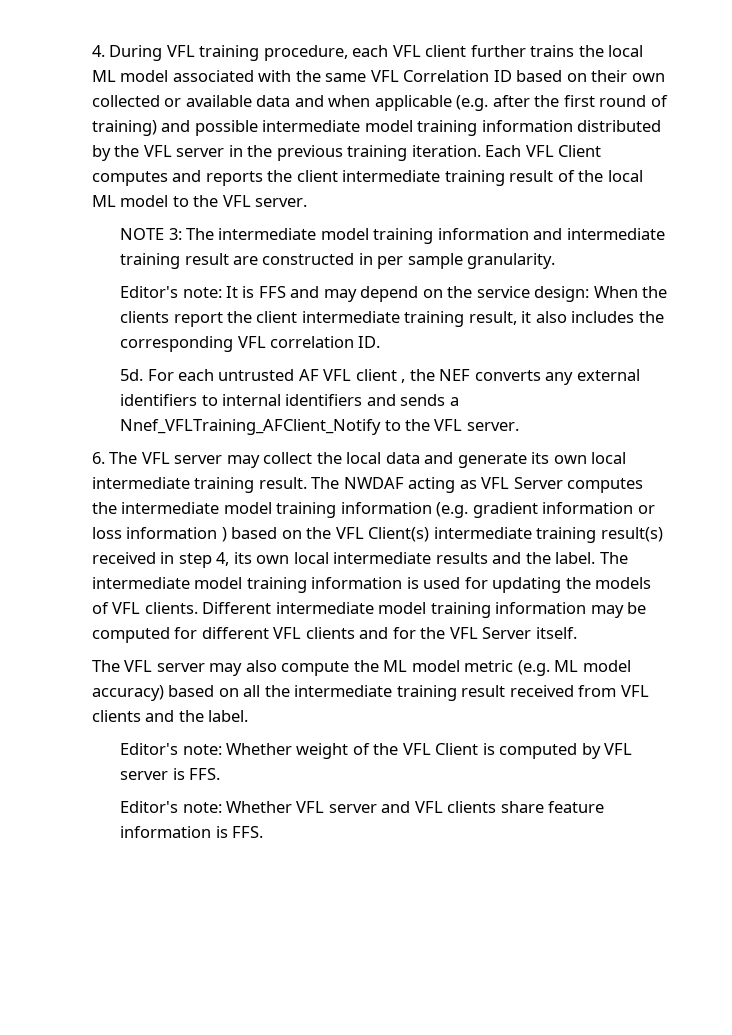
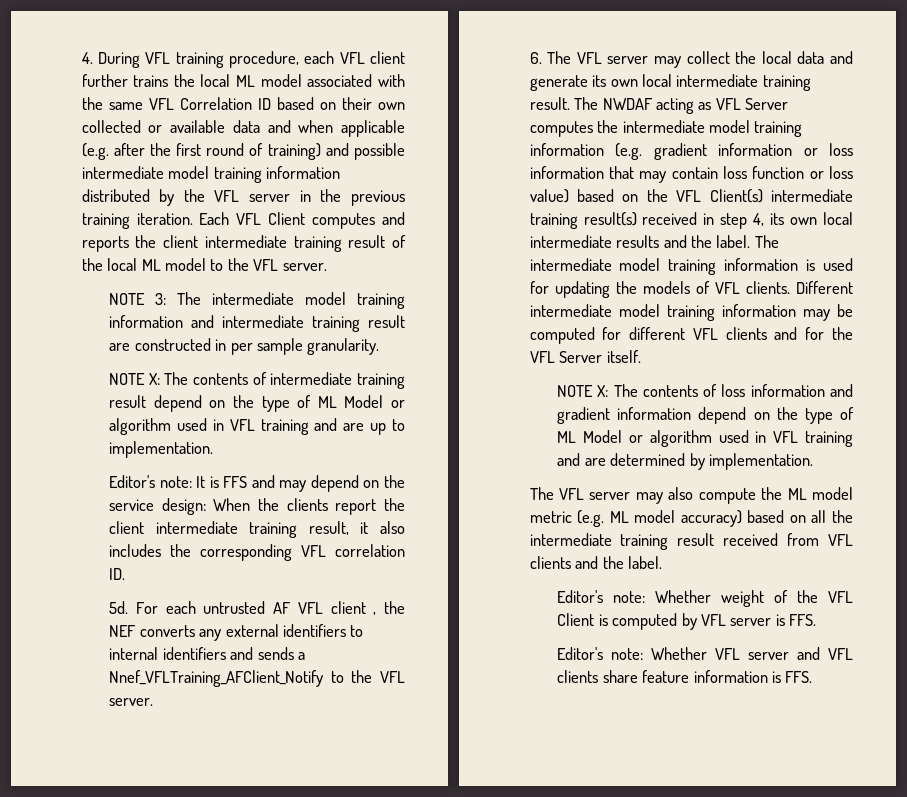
+ NOTE X: The contents of intermediate training result depend on the type of ML Model or algorithm used in VFL training and are up to implementation.
- The NWDAF acting as VFL Server computes the intermediate model training information (e.g. gradient information or loss information ) based on the VFL Client(s) intermediate training result(s) received in step 4, its own local intermediate results and the label.
+ The NWDAF acting as VFL Server computes the intermediate model training information (e.g. gradient information or loss information that may contain loss function or loss value) based on the VFL Client(s) intermediate training result(s) received in step 4, its own local intermediate results and the label.
+ NOTE X: The contents of loss information and gradient information depend on the type of ML Model or algorithm used in VFL training and are determined by implementation.

